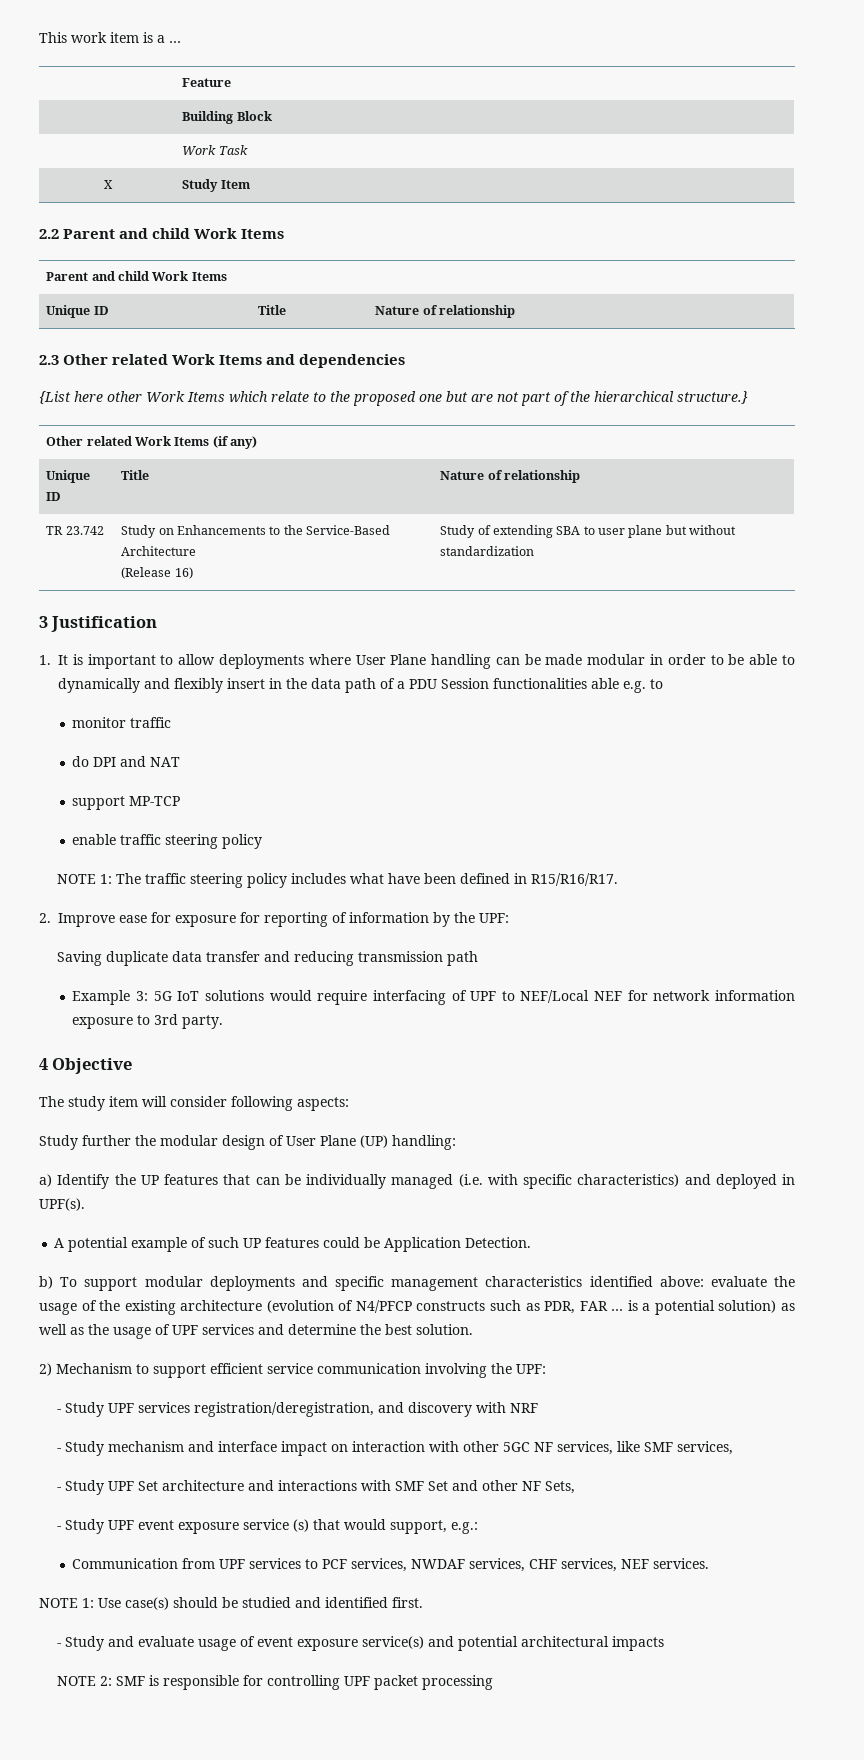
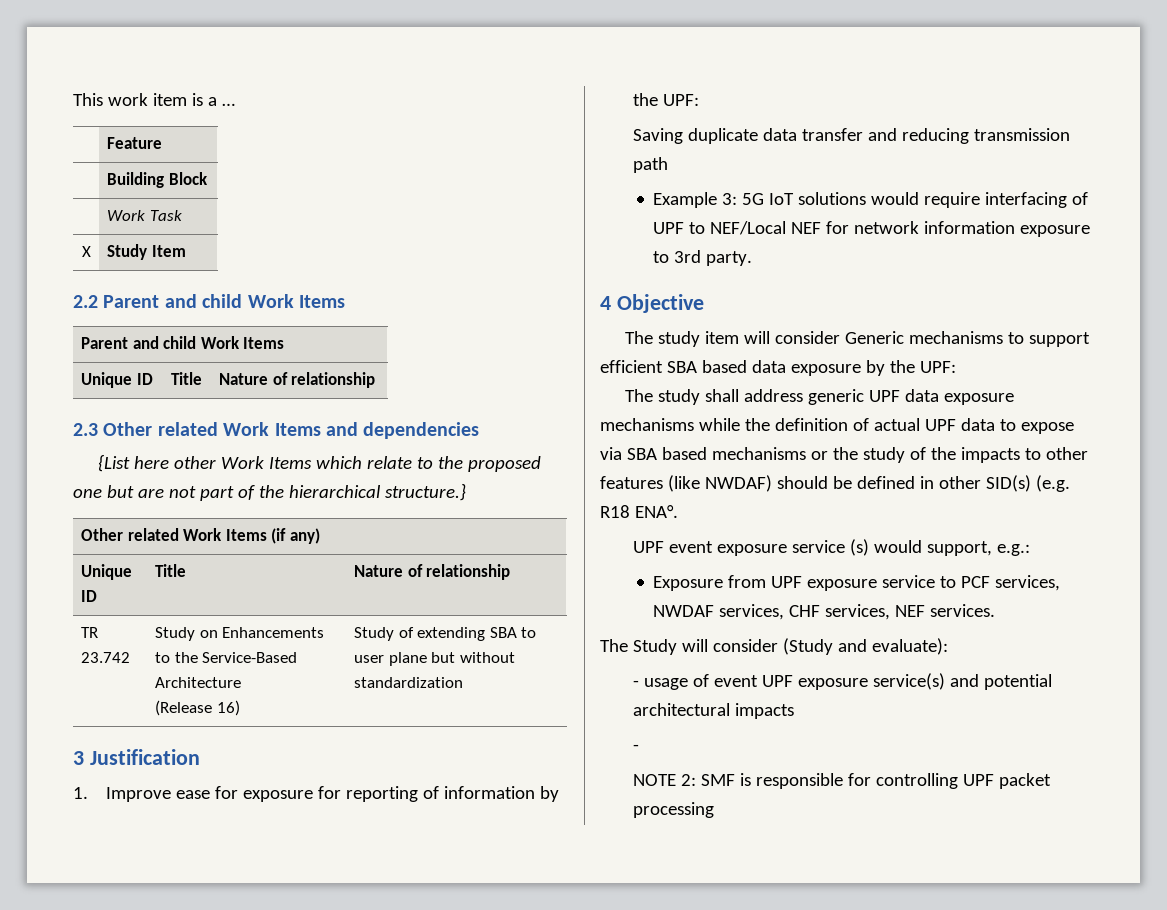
- 1. It is important to allow deployments where User Plane handling can be made modular in order to be able to dynamically and flexibly insert in the data path of a PDU Session functionalities able e.g. to
- monitor traffic
- do DPI and NAT
- support MP-TCP
- enable traffic steering policy
- NOTE 1: The traffic steering policy includes what have been defined in R15/R16/R17.
- 2. Improve ease for exposure for reporting of information by the UPF:
+ 1. Improve ease for exposure for reporting of information by the UPF:
- The study item will consider following aspects:
- Study further the modular design of User Plane (UP) handling:
- a) Identify the UP features that can be individually managed (i.e. with specific characteristics) and deployed in UPF(s).
- A potential example of such UP features could be Application Detection.
- b) To support modular deployments and specific management characteristics identified above: evaluate the usage of the existing architecture (evolution of N4/PFCP constructs such as PDR, FAR … is a potential solution) as well as the usage of UPF services and determine the best solution.
- 2) Mechanism to support efficient service communication involving the UPF:
- - Study UPF services registration/deregistration, and discovery with NRF
- - Study mechanism and interface impact on interaction with other 5GC NF services, like SMF services,
- - Study UPF Set architecture and interactions with SMF Set and other NF Sets,
- - Study UPF event exposure service (s) that would support, e.g.:
+ The study item will consider Generic mechanisms to support efficient SBA based data exposure by the UPF:
+ The study shall address generic UPF data exposure mechanisms while the definition of actual UPF data to expose via SBA based mechanisms or the study of the impacts to other features (like NWDAF) should be defined in other SID(s) (e.g. R18 ENA°.
+ UPF event exposure service (s) would support, e.g.:
- Communication from UPF services to PCF services, NWDAF services, CHF services, NEF services.
+ Exposure from UPF exposure service to PCF services, NWDAF services, CHF services, NEF services.
- NOTE 1: Use case(s) should be studied and identified first.
- - Study and evaluate usage of event exposure service(s) and potential architectural impacts
+ The Study will consider (Study and evaluate):
+ - usage of event UPF exposure service(s) and potential architectural impacts
+ -

